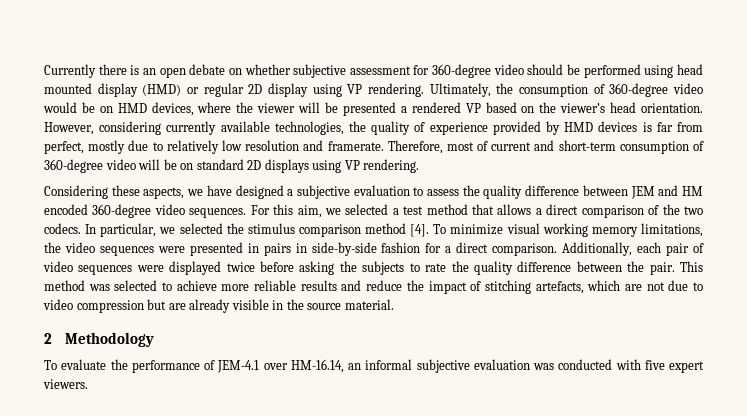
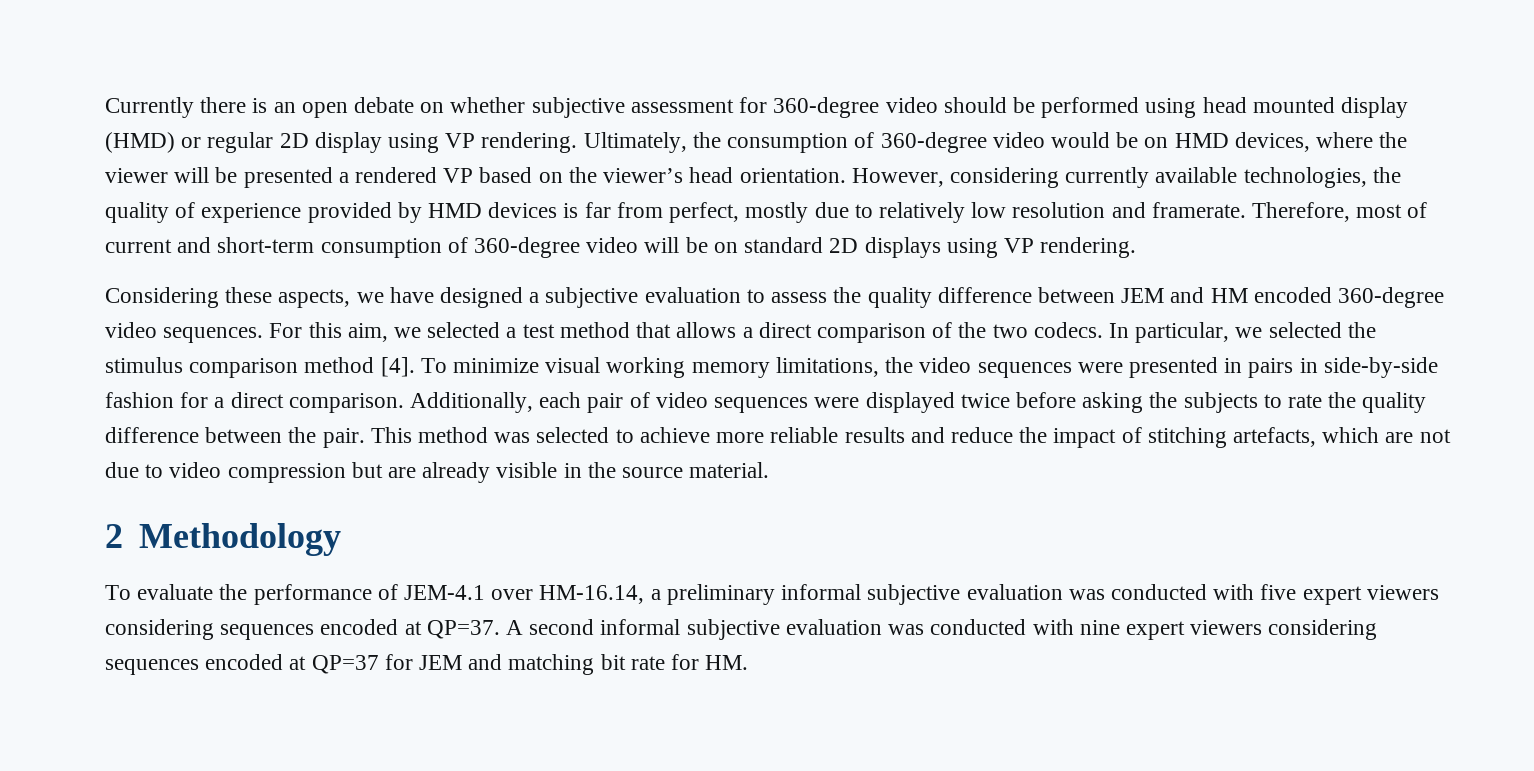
- To evaluate the performance of JEM-4.1 over HM-16.14, an informal subjective evaluation was conducted with five expert viewers.
+ To evaluate the performance of JEM-4.1 over HM-16.14, a preliminary informal subjective evaluation was conducted with five expert viewers considering sequences encoded at QP=37. A second informal subjective evaluation was conducted with nine expert viewers considering sequences encoded at QP=37 for JEM and matching bit rate for HM.

